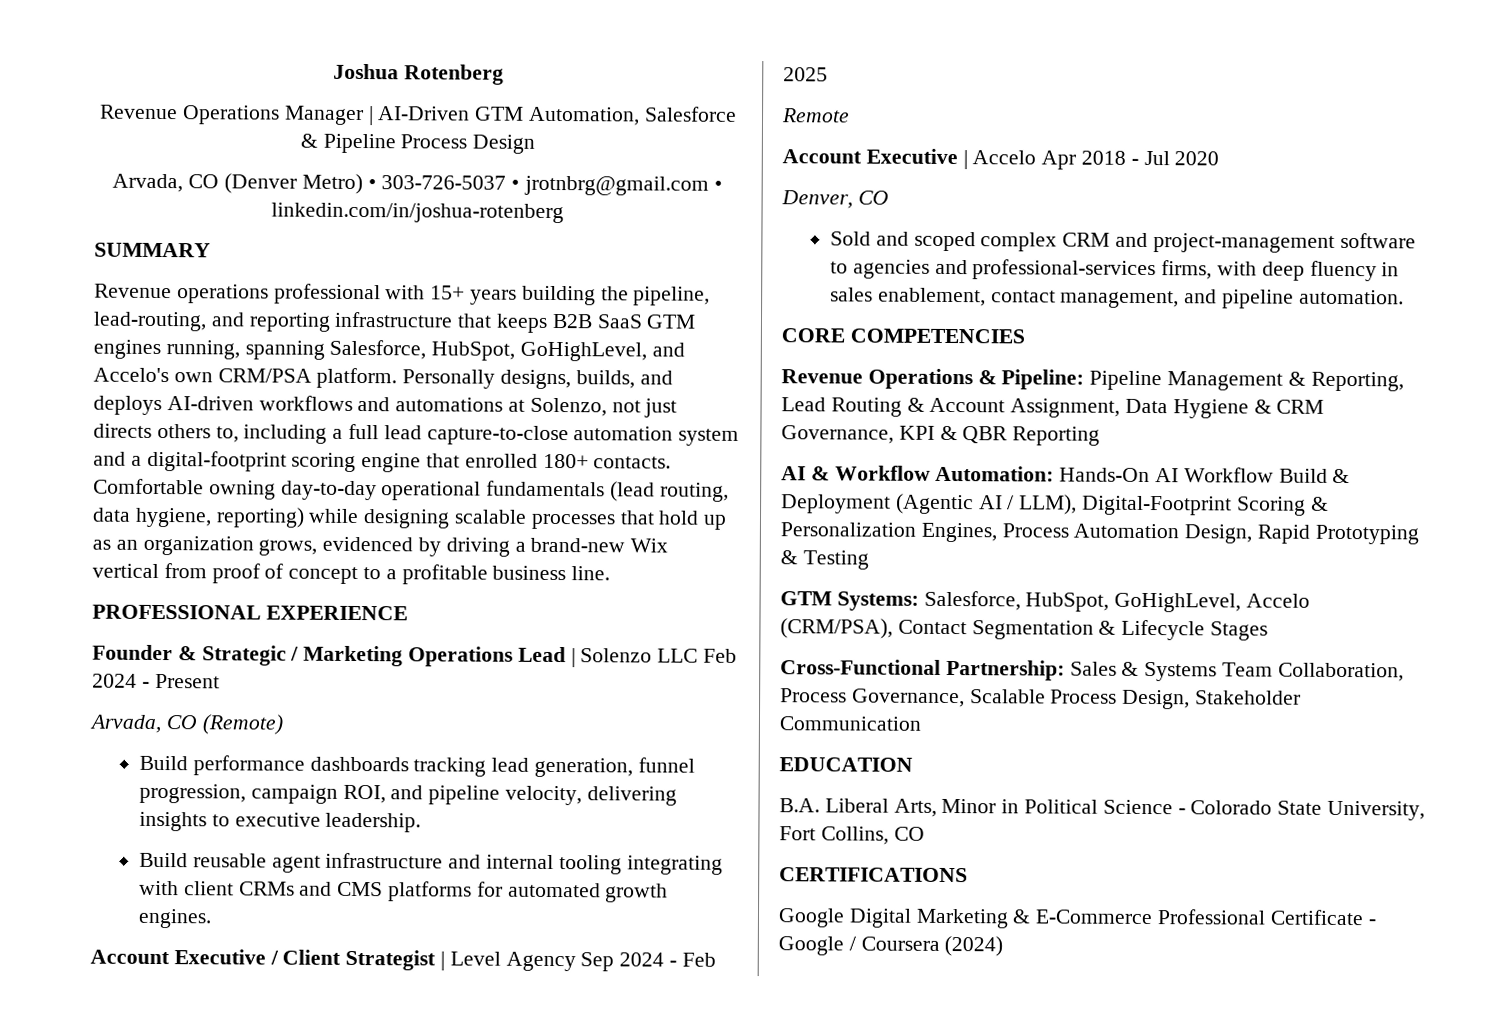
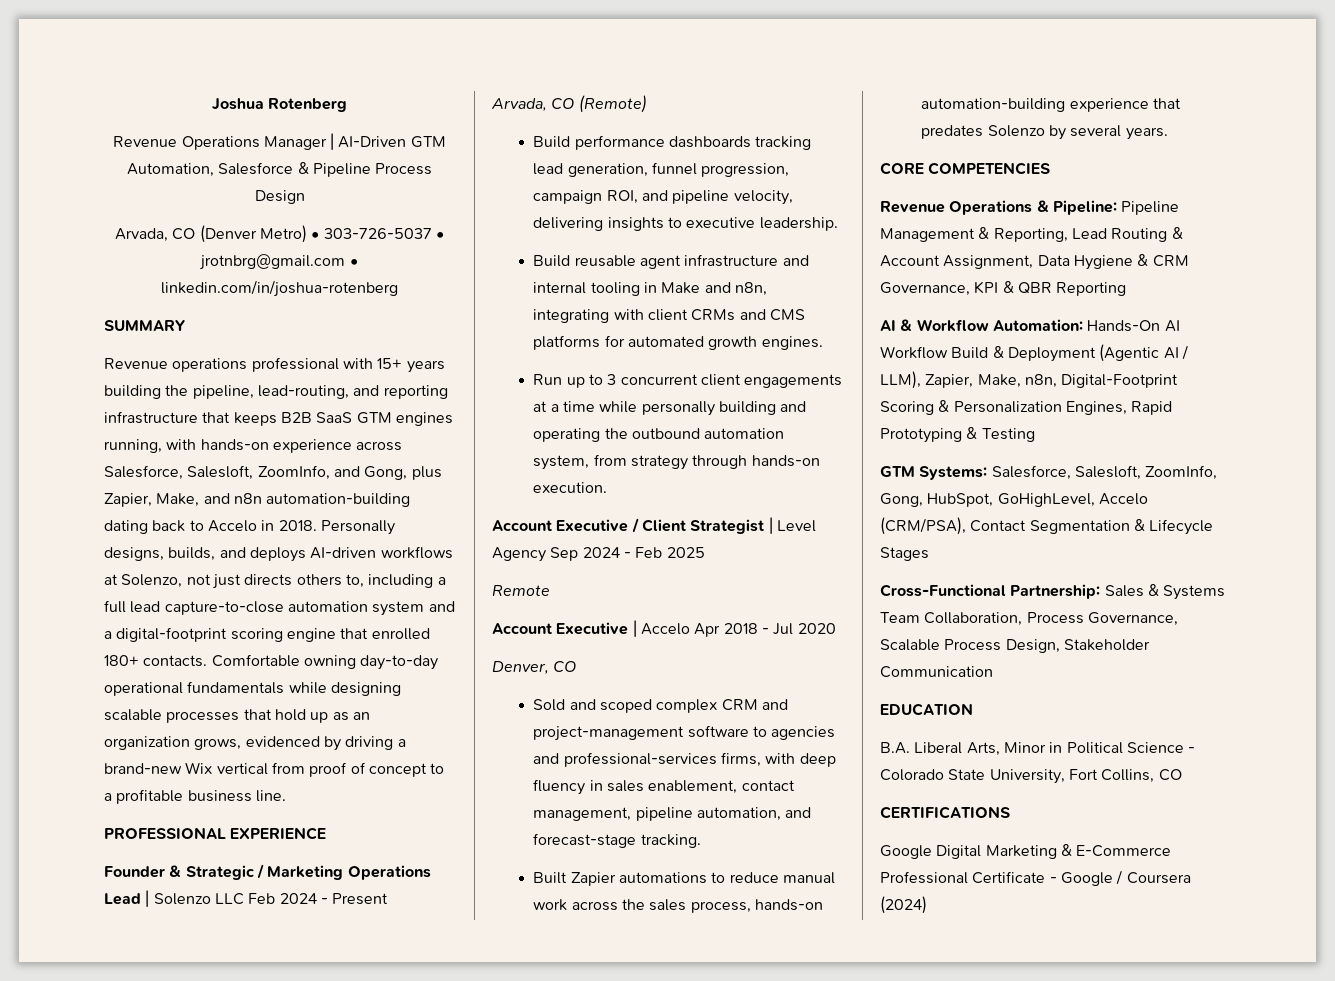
- Revenue operations professional with 15+ years building the pipeline, lead-routing, and reporting infrastructure that keeps B2B SaaS GTM engines running, spanning Salesforce, HubSpot, GoHighLevel, and Accelo's own CRM/PSA platform.
+ Revenue operations professional with 15+ years building the pipeline, lead-routing, and reporting infrastructure that keeps B2B SaaS GTM engines running, with hands-on experience across Salesforce, Salesloft, ZoomInfo, and Gong, plus Zapier, Make, and n8n automation-building dating back to Accelo in 2018.
- Personally designs, builds, and deploys AI-driven workflows and automations at Solenzo, not just directs others to, including a full lead capture-to-close automation system and a digital-footprint scoring engine that enrolled 180+ contacts.
+ Personally designs, builds, and deploys AI-driven workflows at Solenzo, not just directs others to, including a full lead capture-to-close automation system and a digital-footprint scoring engine that enrolled 180+ contacts.
- Comfortable owning day-to-day operational fundamentals (lead routing, data hygiene, reporting) while designing scalable processes that hold up as an organization grows, evidenced by driving a brand-new Wix vertical from proof of concept to a profitable business line.
+ Comfortable owning day-to-day operational fundamentals while designing scalable processes that hold up as an organization grows, evidenced by driving a brand-new Wix vertical from proof of concept to a profitable business line.
- Build reusable agent infrastructure and internal tooling integrating with client CRMs and CMS platforms for automated growth engines.
+ Build reusable agent infrastructure and internal tooling in Make and n8n, integrating with client CRMs and CMS platforms for automated growth engines.
+ Run up to 3 concurrent client engagements at a time while personally building and operating the outbound automation system, from strategy through hands-on execution.
- Sold and scoped complex CRM and project-management software to agencies and professional-services firms, with deep fluency in sales enablement, contact management, and pipeline automation.
+ Sold and scoped complex CRM and project-management software to agencies and professional-services firms, with deep fluency in sales enablement, contact management, pipeline automation, and forecast-stage tracking.
+ Built Zapier automations to reduce manual work across the sales process, hands-on automation-building experience that predates Solenzo by several years.
- AI & Workflow Automation: Hands-On AI Workflow Build & Deployment (Agentic AI / LLM), Digital-Footprint Scoring & Personalization Engines, Process Automation Design, Rapid Prototyping & Testing
+ AI & Workflow Automation: Hands-On AI Workflow Build & Deployment (Agentic AI / LLM), Zapier, Make, n8n, Digital-Footprint Scoring & Personalization Engines, Rapid Prototyping & Testing
- GTM Systems: Salesforce, HubSpot, GoHighLevel, Accelo (CRM/PSA), Contact Segmentation & Lifecycle Stages
+ GTM Systems: Salesforce, Salesloft, ZoomInfo, Gong, HubSpot, GoHighLevel, Accelo (CRM/PSA), Contact Segmentation & Lifecycle Stages

